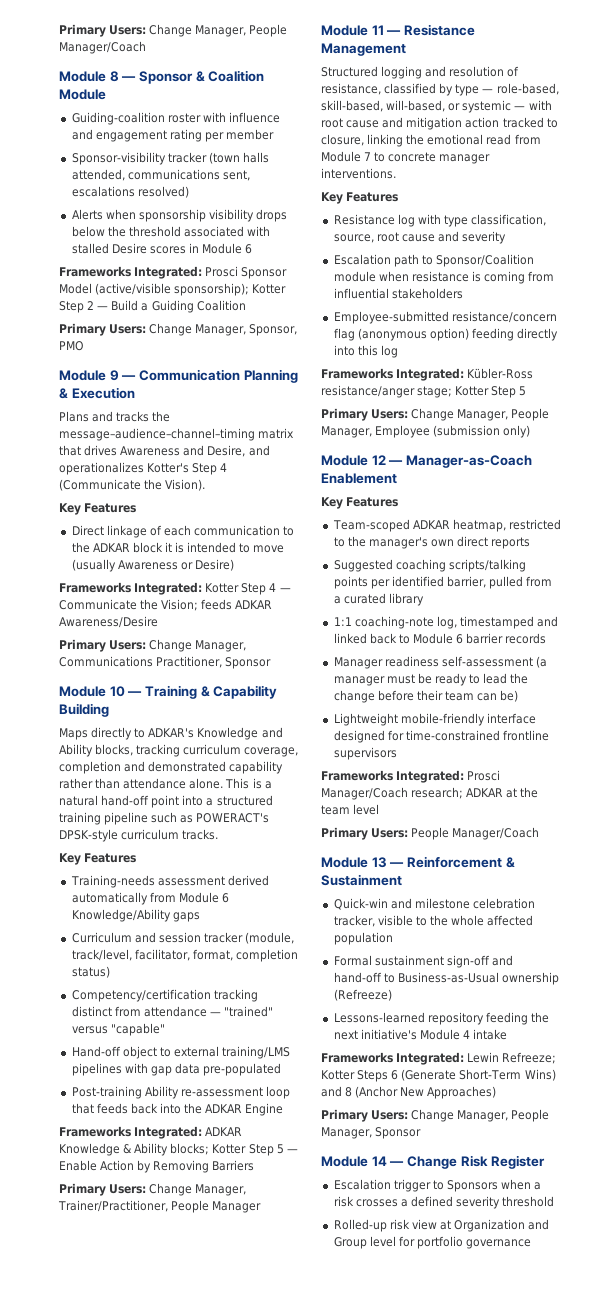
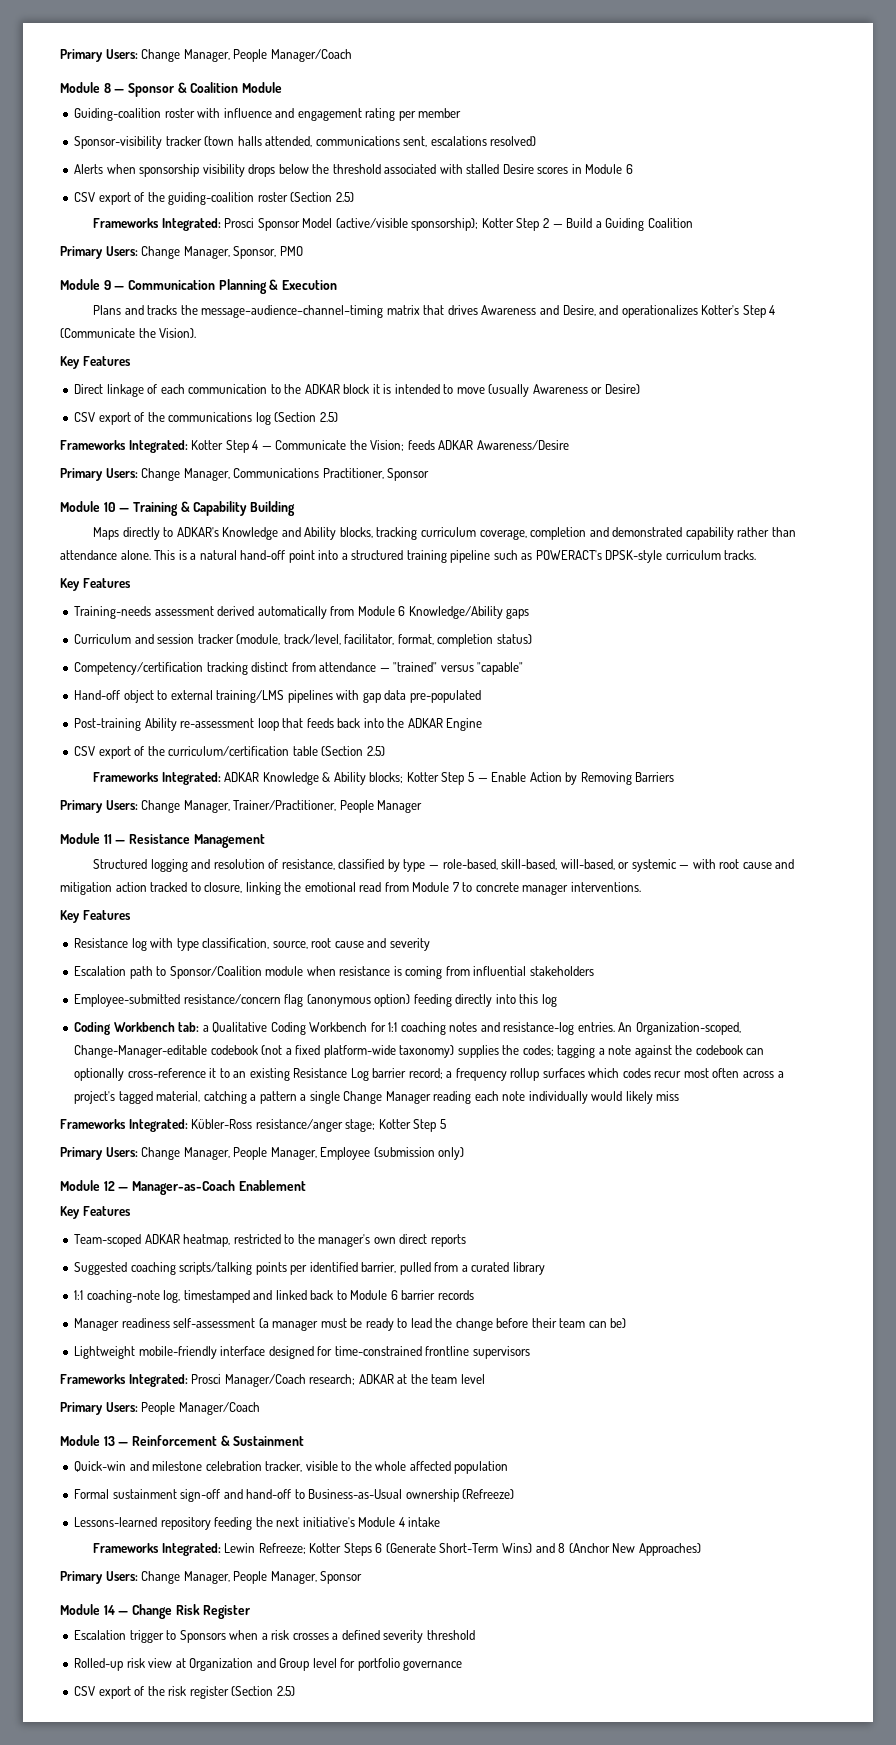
+ CSV export of the guiding-coalition roster (Section 2.5)
+ CSV export of the communications log (Section 2.5)
+ CSV export of the curriculum/certification table (Section 2.5)
+ Coding Workbench tab: a Qualitative Coding Workbench for 1:1 coaching notes and resistance-log entries. An Organization-scoped, Change-Manager-editable codebook (not a fixed platform-wide taxonomy) supplies the codes; tagging a note against the codebook can optionally cross-reference it to an existing Resistance Log barrier record; a frequency rollup surfaces which codes recur most often across a project's tagged material, catching a pattern a single Change Manager reading each note individually would likely miss
+ CSV export of the risk register (Section 2.5)

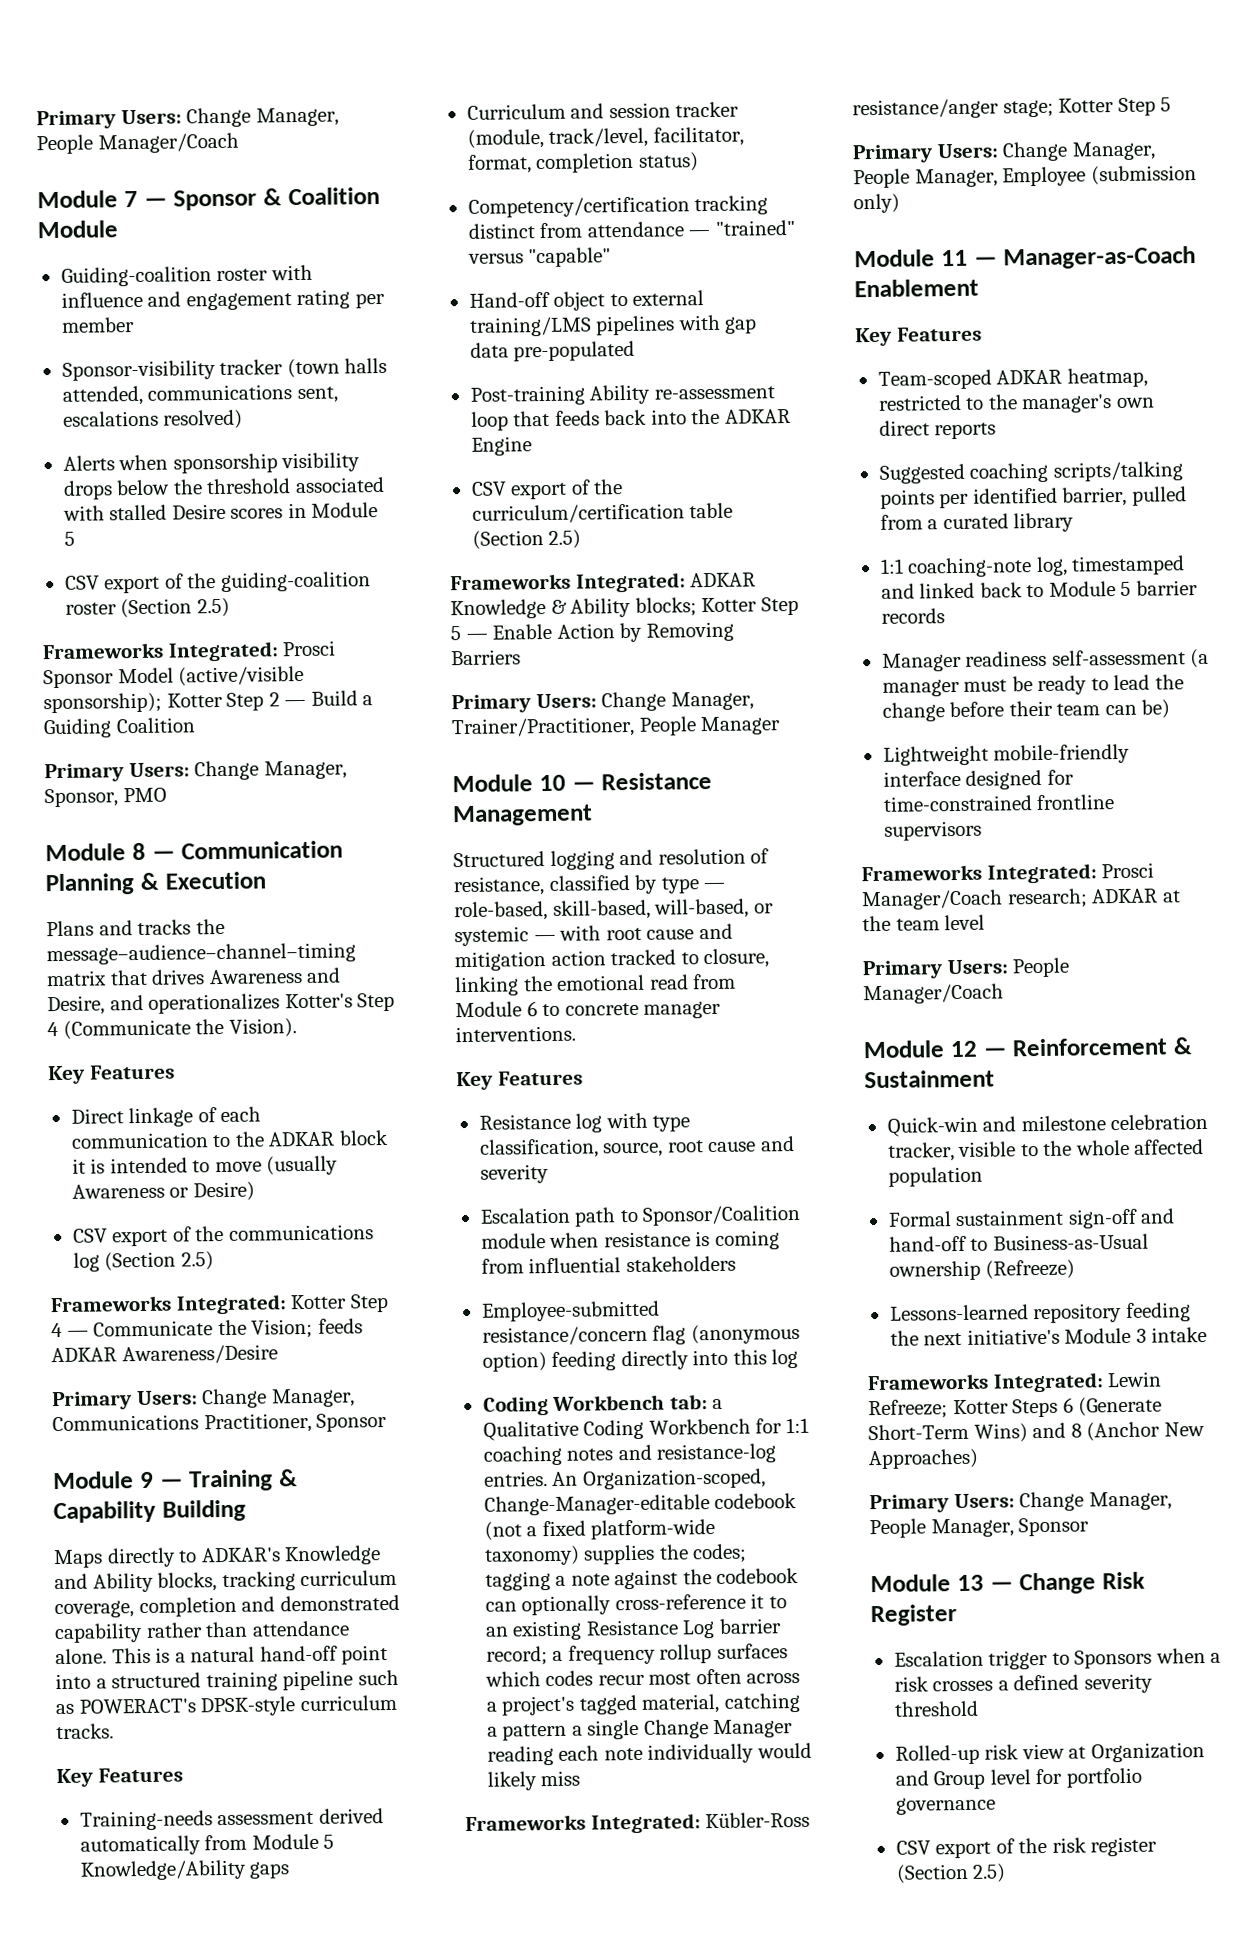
- Module 8 — Sponsor & Coalition Module
+ Module 7 — Sponsor & Coalition Module
- Alerts when sponsorship visibility drops below the threshold associated with stalled Desire scores in Module 6
+ Alerts when sponsorship visibility drops below the threshold associated with stalled Desire scores in Module 5
- Module 9 — Communication Planning & Execution
+ Module 8 — Communication Planning & Execution
- Module 10 — Training & Capability Building
+ Module 9 — Training & Capability Building
- Training-needs assessment derived automatically from Module 6 Knowledge/Ability gaps
+ Training-needs assessment derived automatically from Module 5 Knowledge/Ability gaps
- Module 11 — Resistance Management
+ Module 10 — Resistance Management
- Structured logging and resolution of resistance, classified by type — role-based, skill-based, will-based, or systemic — with root cause and mitigation action tracked to closure, linking the emotional read from Module 7 to concrete manager interventions.
+ Structured logging and resolution of resistance, classified by type — role-based, skill-based, will-based, or systemic — with root cause and mitigation action tracked to closure, linking the emotional read from Module 6 to concrete manager interventions.
- Module 12 — Manager-as-Coach Enablement
+ Module 11 — Manager-as-Coach Enablement
- 1:1 coaching-note log, timestamped and linked back to Module 6 barrier records
+ 1:1 coaching-note log, timestamped and linked back to Module 5 barrier records
- Module 13 — Reinforcement & Sustainment
+ Module 12 — Reinforcement & Sustainment
- Lessons-learned repository feeding the next initiative's Module 4 intake
+ Lessons-learned repository feeding the next initiative's Module 3 intake
- Module 14 — Change Risk Register
+ Module 13 — Change Risk Register

